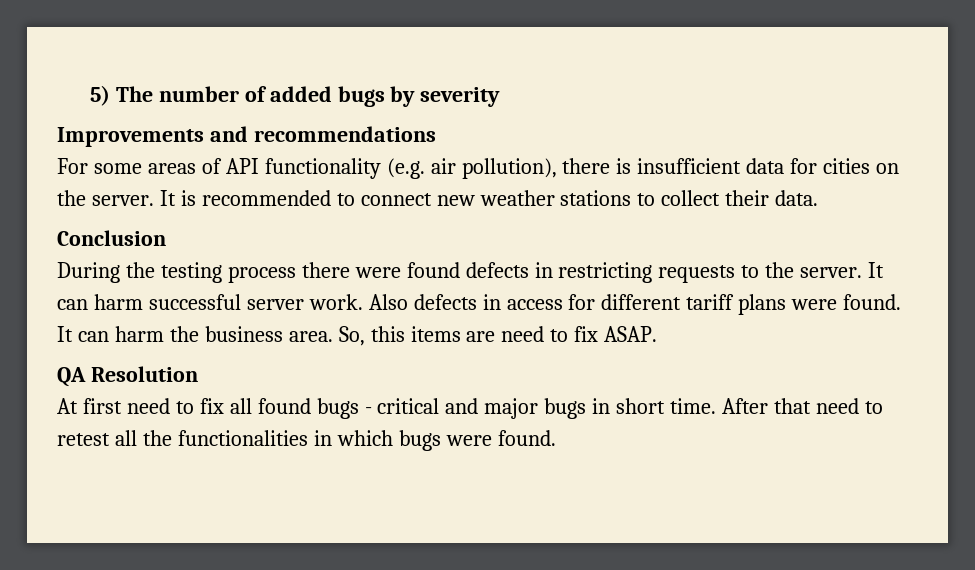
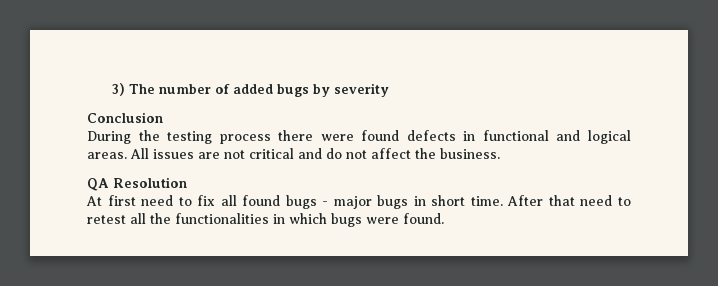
- 5) The number of added bugs by severity
+ 3) The number of added bugs by severity
- Improvements and recommendations
- For some areas of API functionality (e.g. air pollution), there is insufficient data for cities on the server. It is recommended to connect new weather stations to collect their data.
- During the testing process there were found defects in restricting requests to the server. It can harm successful server work. Also defects in access for different tariff plans were found. It can harm the business area. So, this items are need to fix ASAP.
+ During the testing process there were found defects in functional and logical areas. All issues are not critical and do not affect the business.
- At first need to fix all found bugs - critical and major bugs in short time.
+ At first need to fix all found bugs - major bugs in short time.

